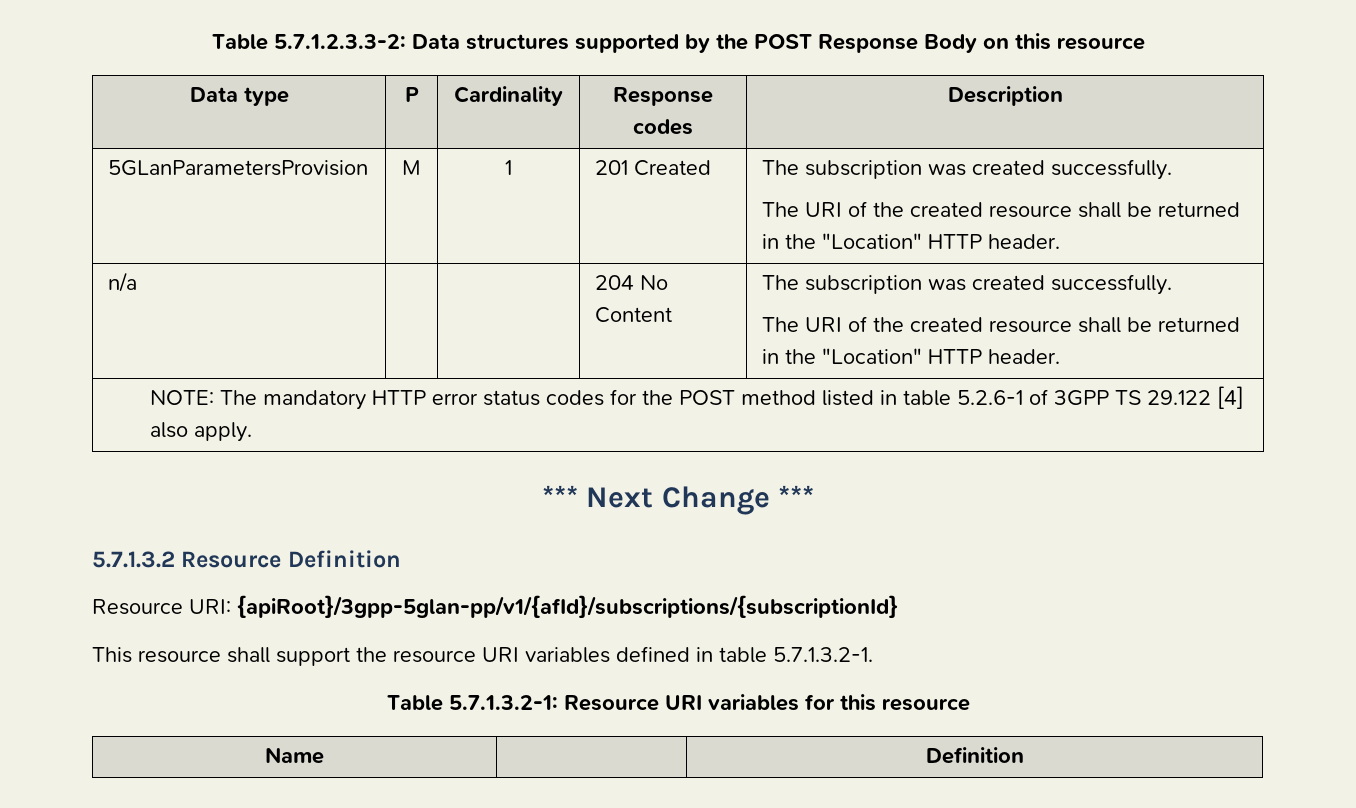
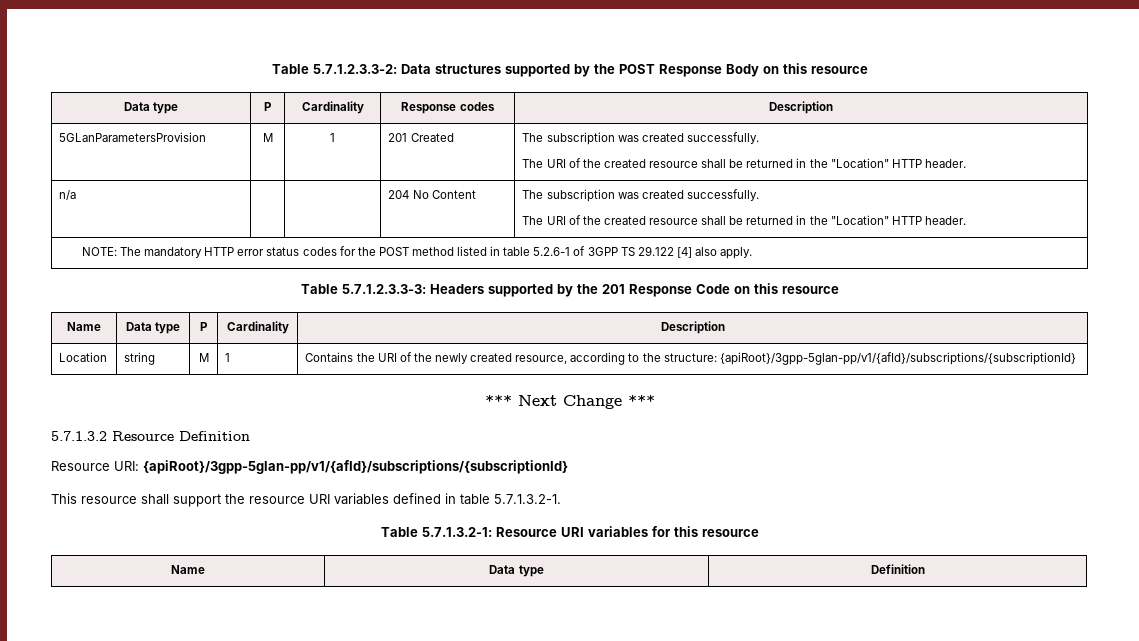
+ Table 5.7.1.2.3.3-3: Headers supported by the 201 Response Code on this resource
+ Name | Data type | P | Cardinality | Description
+ Location | string | M | 1 | Contains the URI of the newly created resource, according to the structure: {apiRoot}/3gpp-5glan-pp/v1/{afId}/subscriptions/{subscriptionId}
- Name | | Definition
+ Name | Data type | Definition

